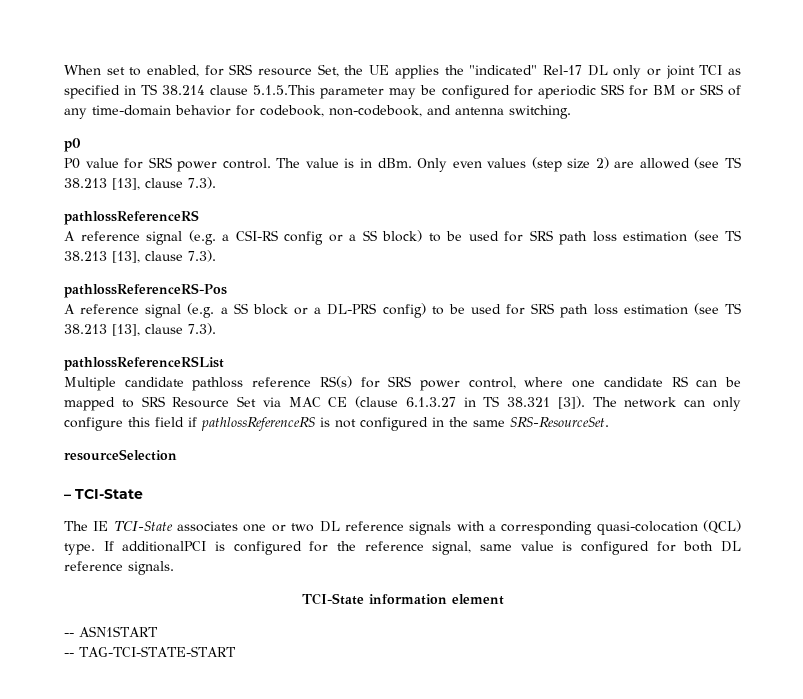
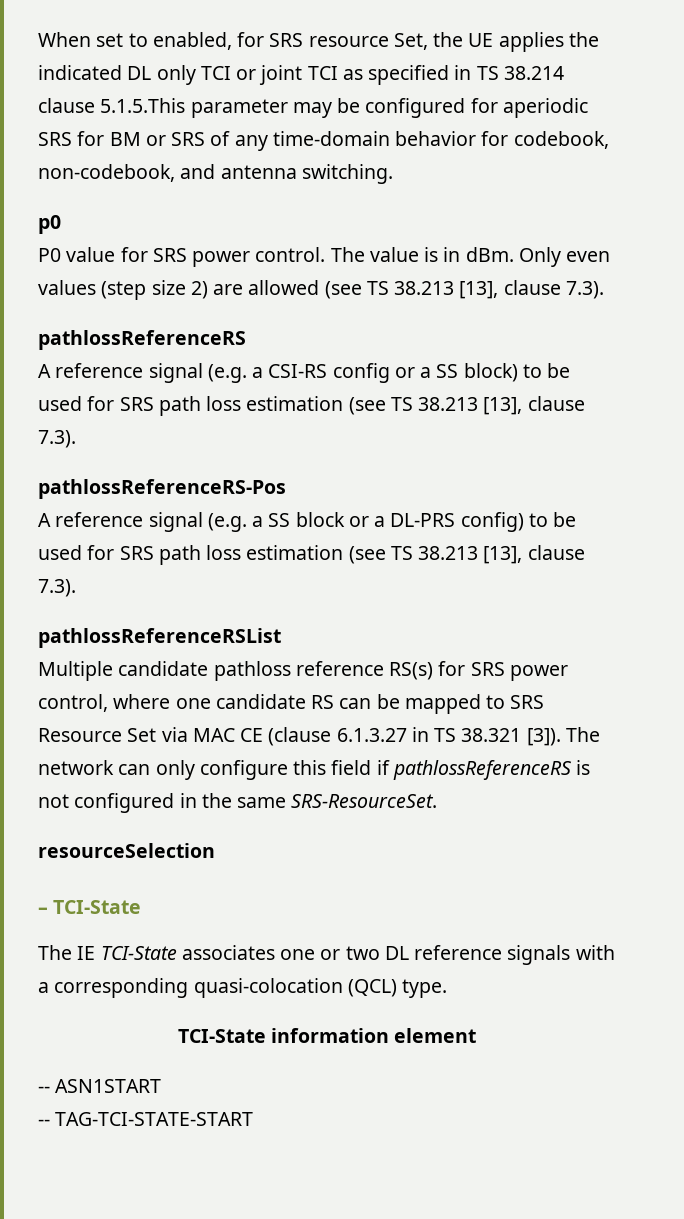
- When set to enabled, for SRS resource Set, the UE applies the "indicated" Rel-17 DL only or joint TCI as specified in TS 38.214 clause 5.1.5.This parameter may be configured for aperiodic SRS for BM or SRS of any time-domain behavior for codebook, non-codebook, and antenna switching.
+ When set to enabled, for SRS resource Set, the UE applies the indicated DL only TCI or joint TCI as specified in TS 38.214 clause 5.1.5.This parameter may be configured for aperiodic SRS for BM or SRS of any time-domain behavior for codebook, non-codebook, and antenna switching.
- If additionalPCI is configured for the reference signal, same value is configured for both DL reference signals.

